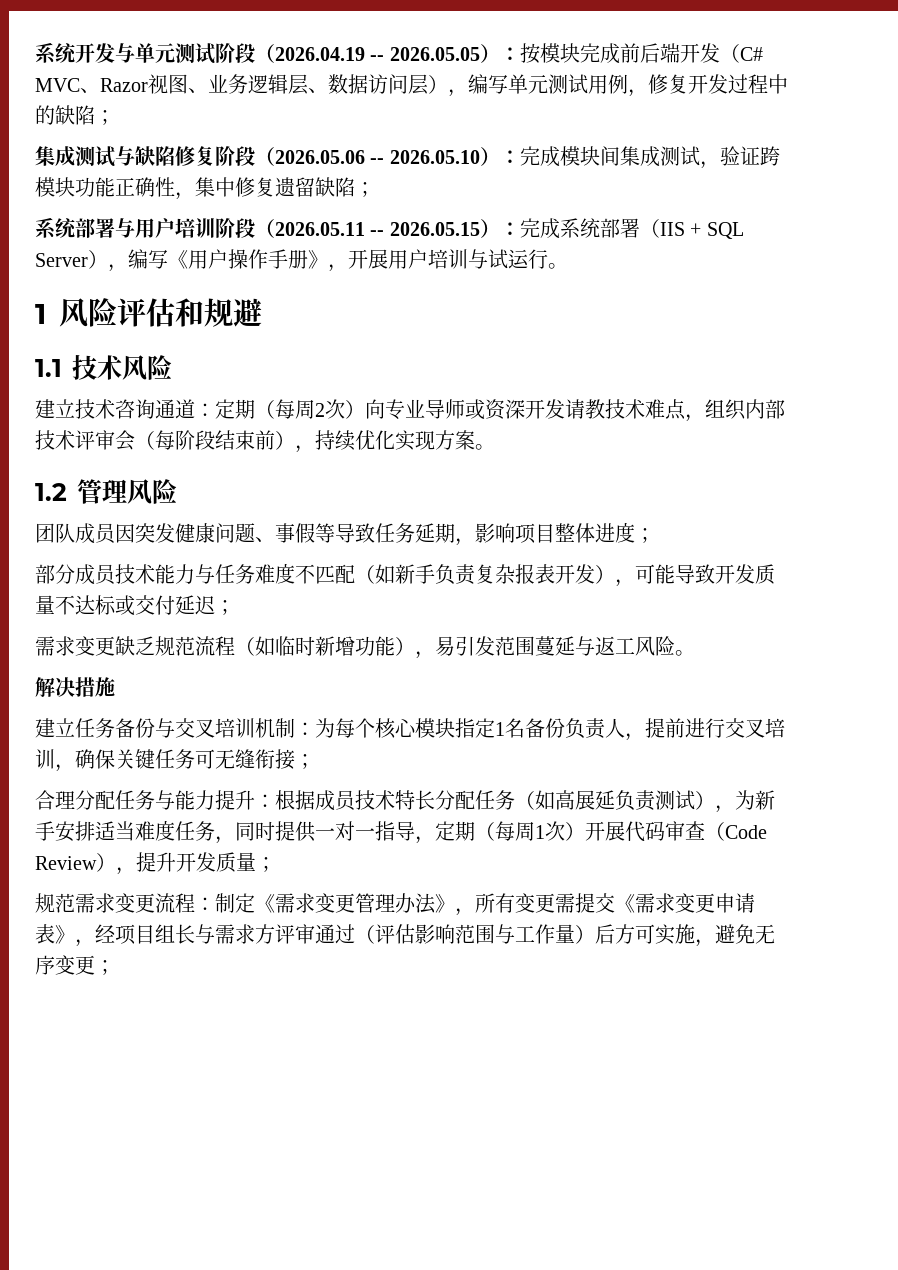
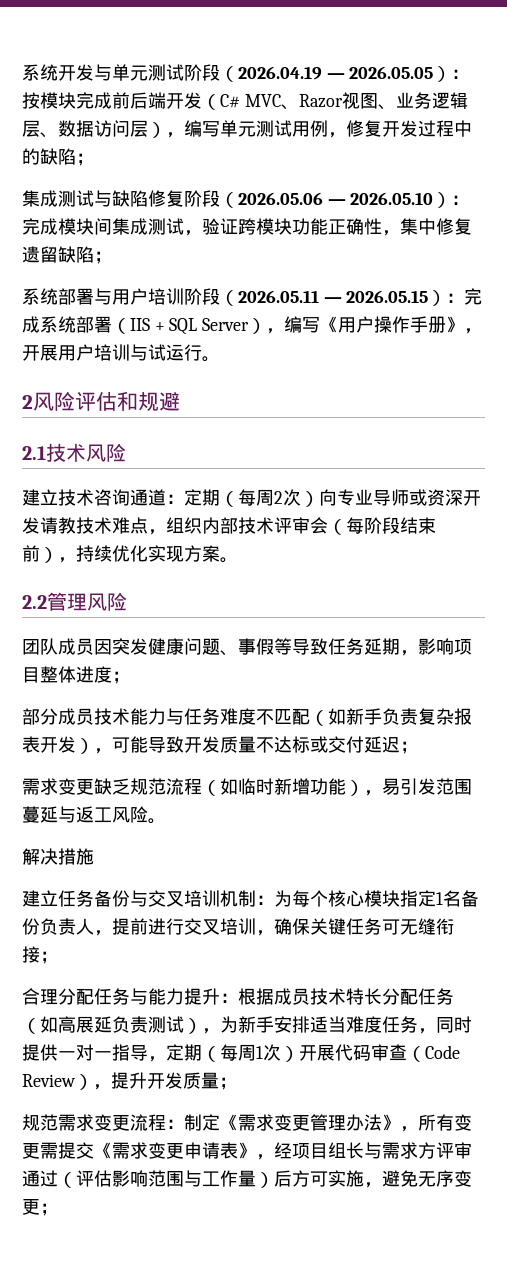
- 系统开发与单元测试阶段（2026.04.19 -- 2026.05.05）：按模块完成前后端开发（C# MVC、Razor视图、业务逻辑层、数据访问层），编写单元测试用例，修复开发过程中的缺陷；
+ 系统开发与单元测试阶段（2026.04.19 — 2026.05.05）：按模块完成前后端开发（C# MVC、Razor视图、业务逻辑层、数据访问层），编写单元测试用例，修复开发过程中的缺陷；
- 集成测试与缺陷修复阶段（2026.05.06 -- 2026.05.10）：完成模块间集成测试，验证跨模块功能正确性，集中修复遗留缺陷；
+ 集成测试与缺陷修复阶段（2026.05.06 — 2026.05.10）：完成模块间集成测试，验证跨模块功能正确性，集中修复遗留缺陷；
- 系统部署与用户培训阶段（2026.05.11 -- 2026.05.15）：完成系统部署（IIS + SQL Server），编写《用户操作手册》，开展用户培训与试运行。
+ 系统部署与用户培训阶段（2026.05.11 — 2026.05.15）：完成系统部署（IIS + SQL Server），编写《用户操作手册》，开展用户培训与试运行。
- 1风险评估和规避
+ 2风险评估和规避
- 1.1技术风险
+ 2.1技术风险
- 1.2管理风险
+ 2.2管理风险

